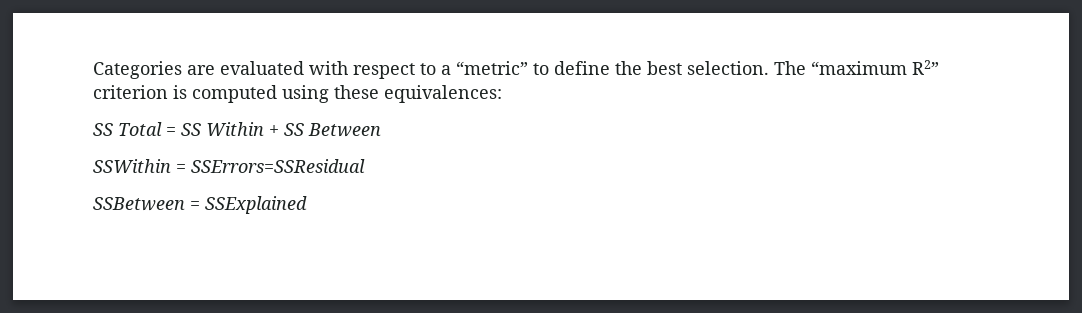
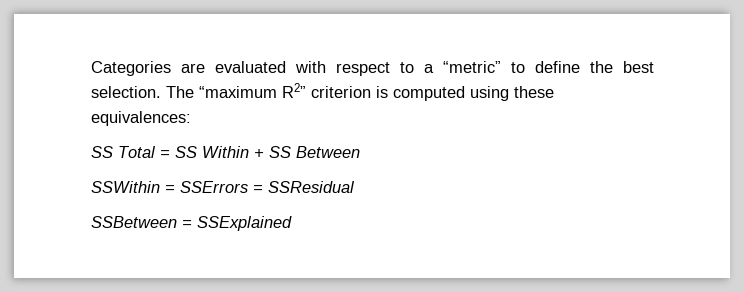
- SSWithin = SSErrors=SSResidual
+ SSWithin = SSErrors = SSResidual

